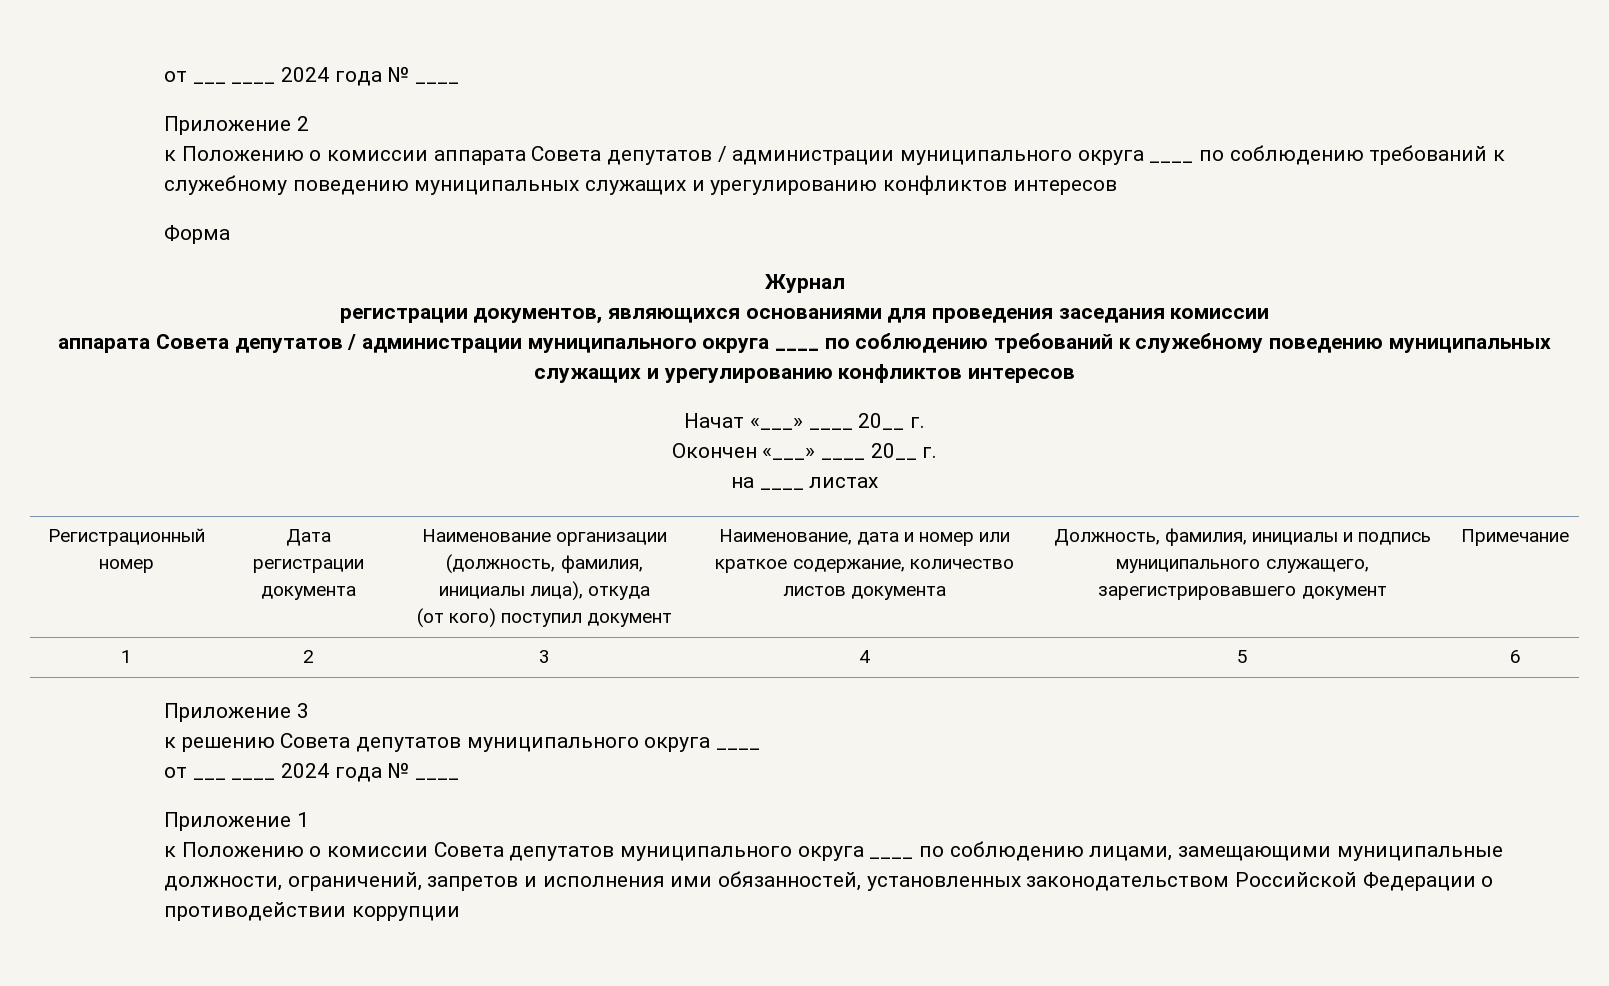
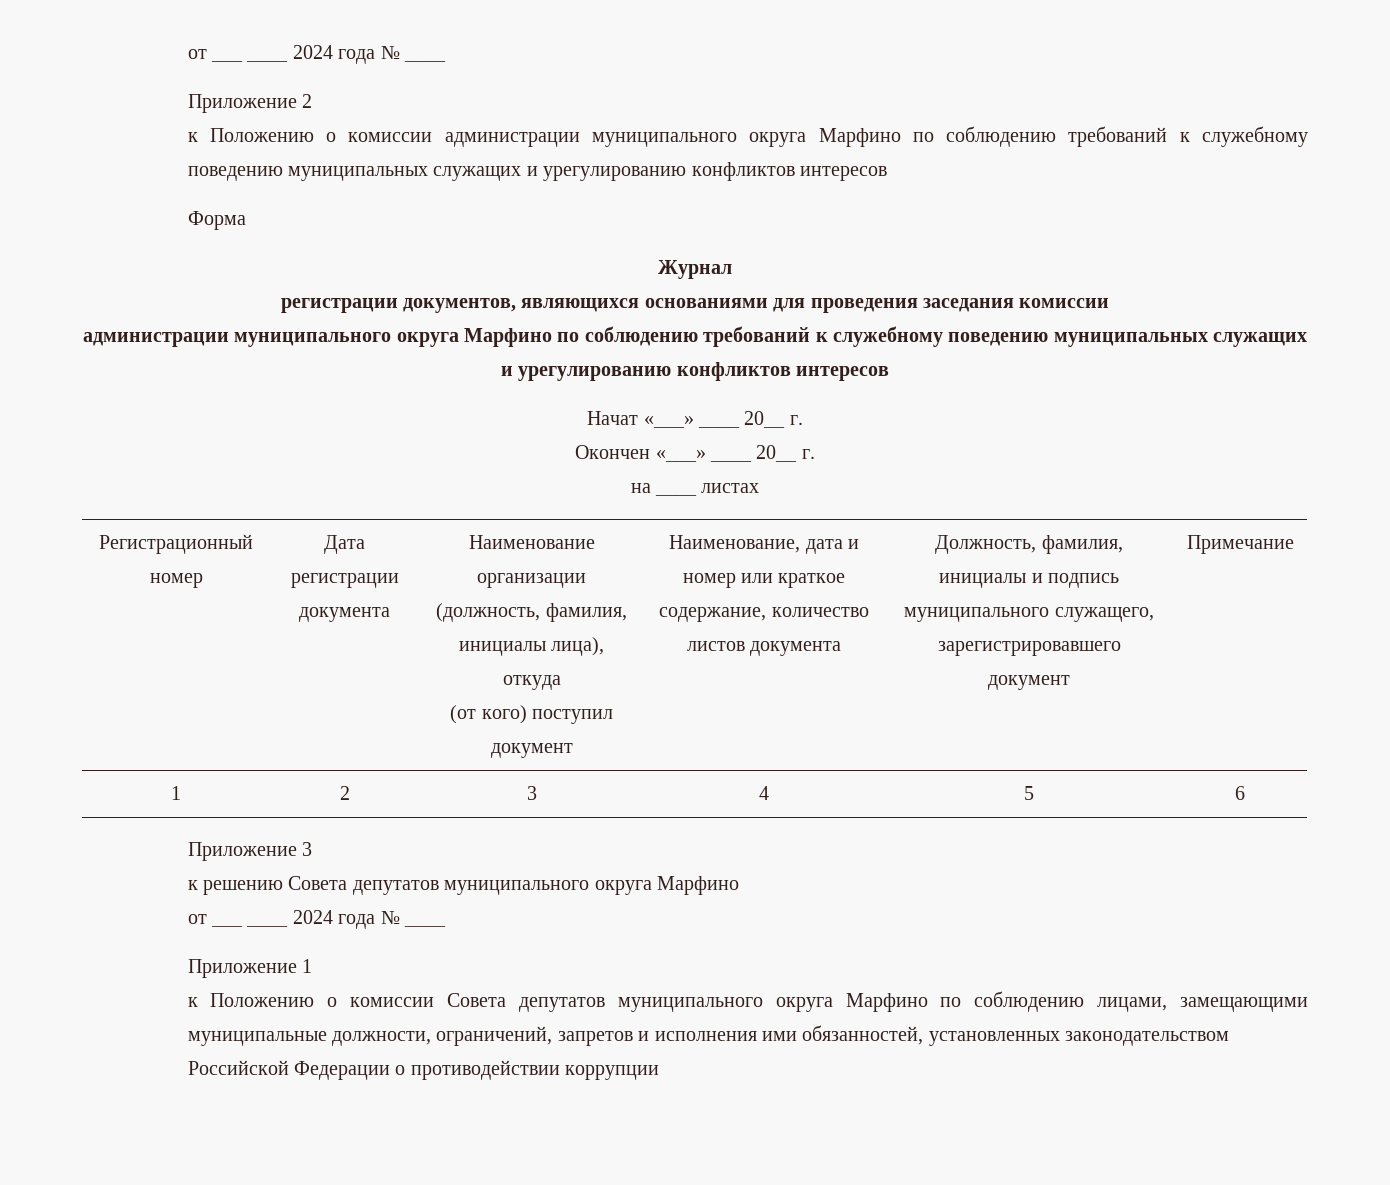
- к Положению о комиссии аппарата Совета депутатов / администрации муниципального округа ____ по соблюдению требований к служебному поведению муниципальных служащих и урегулированию конфликтов интересов
+ к Положению о комиссии администрации муниципального округа Марфино по соблюдению требований к служебному поведению муниципальных служащих и урегулированию конфликтов интересов
  регистрации документов, являющихся основаниями для проведения заседания комиссии
- аппарата Совета депутатов / администрации муниципального округа ____ по соблюдению требований к служебному поведению муниципальных служащих и урегулированию конфликтов интересов
+ администрации муниципального округа Марфино по соблюдению требований к служебному поведению муниципальных служащих и урегулированию конфликтов интересов
- к решению Совета депутатов муниципального округа ____
+ к решению Совета депутатов муниципального округа Марфино
- к Положению о комиссии Совета депутатов муниципального округа ____ по соблюдению лицами, замещающими муниципальные должности, ограничений, запретов и исполнения ими обязанностей, установленных законодательством Российской Федерации о противодействии коррупции
+ к Положению о комиссии Совета депутатов муниципального округа Марфино по соблюдению лицами, замещающими муниципальные должности, ограничений, запретов и исполнения ими обязанностей, установленных законодательством Российской Федерации о противодействии коррупции

